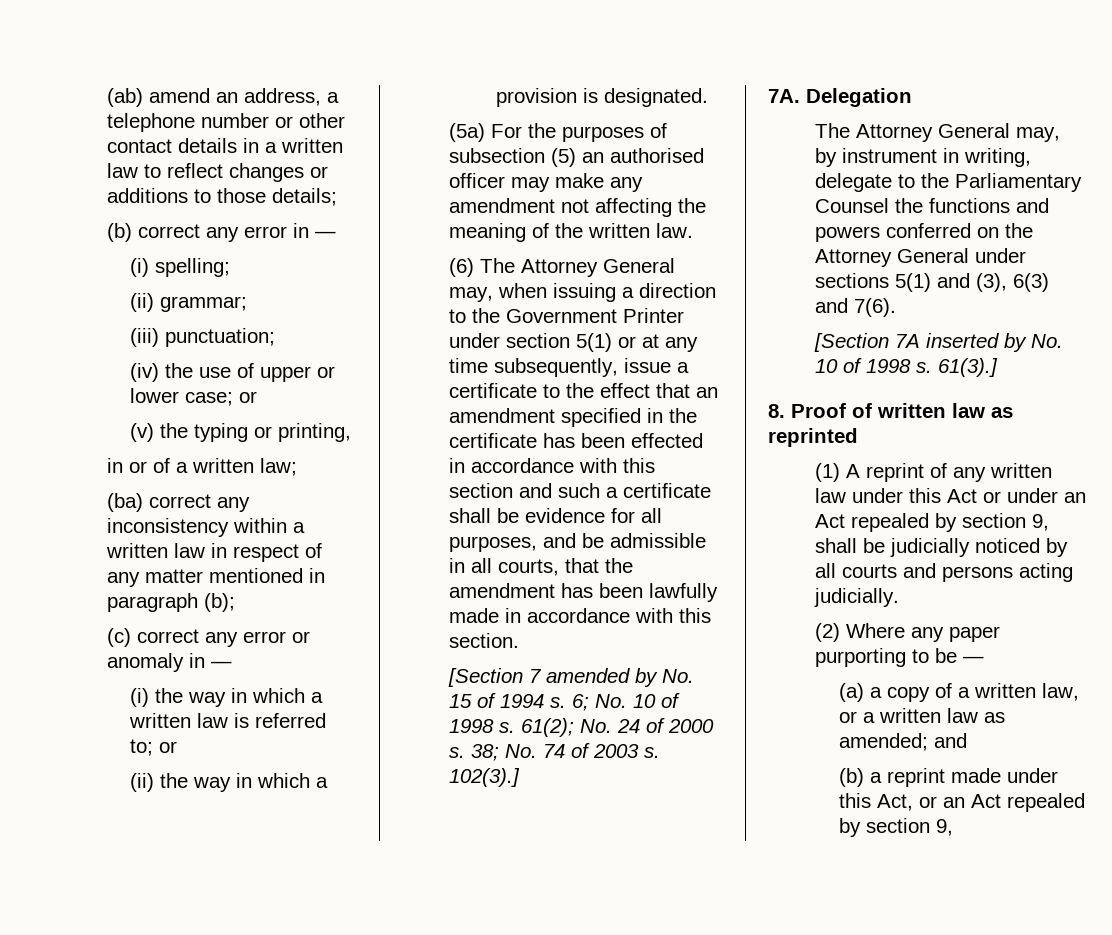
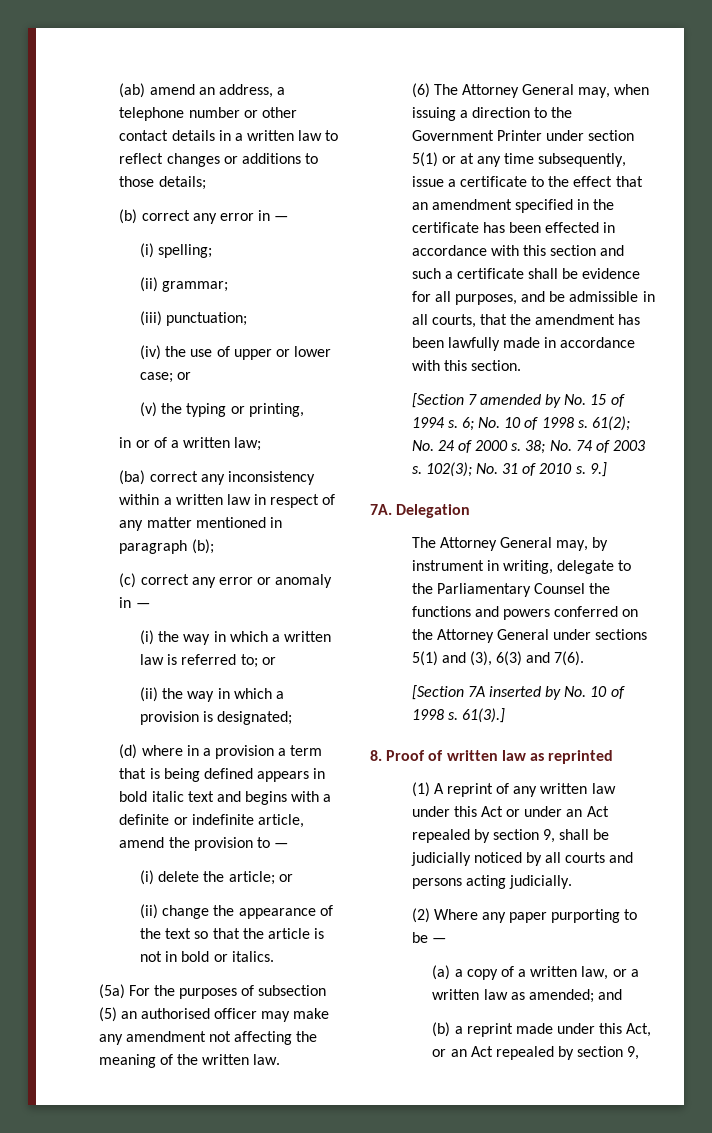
- (ii) the way in which a provision is designated.
+ (ii) the way in which a provision is designated;
+ (d) where in a provision a term that is being defined appears in bold italic text and begins with a definite or indefinite article, amend the provision to —
+ (i) delete the article; or
+ (ii) change the appearance of the text so that the article is not in bold or italics.
- 102(3).]
+ 102(3); No. 31 of 2010 s. 9.]

